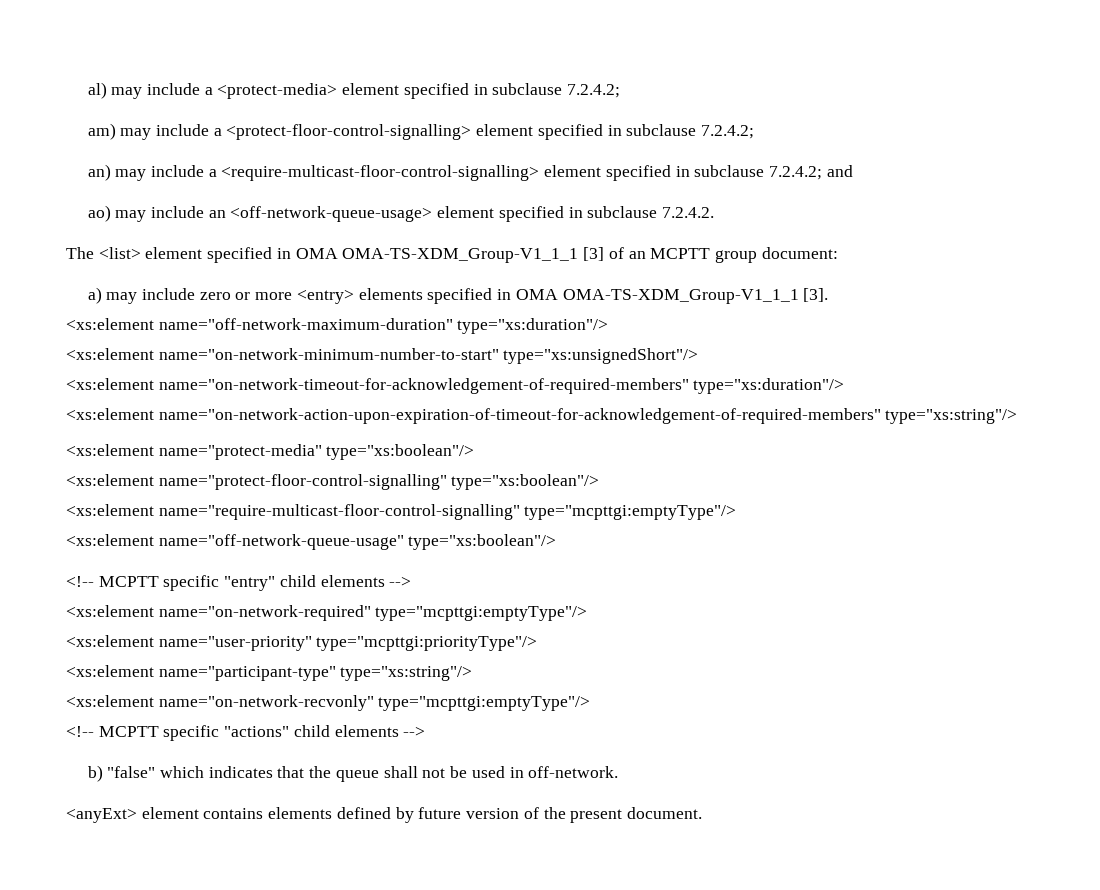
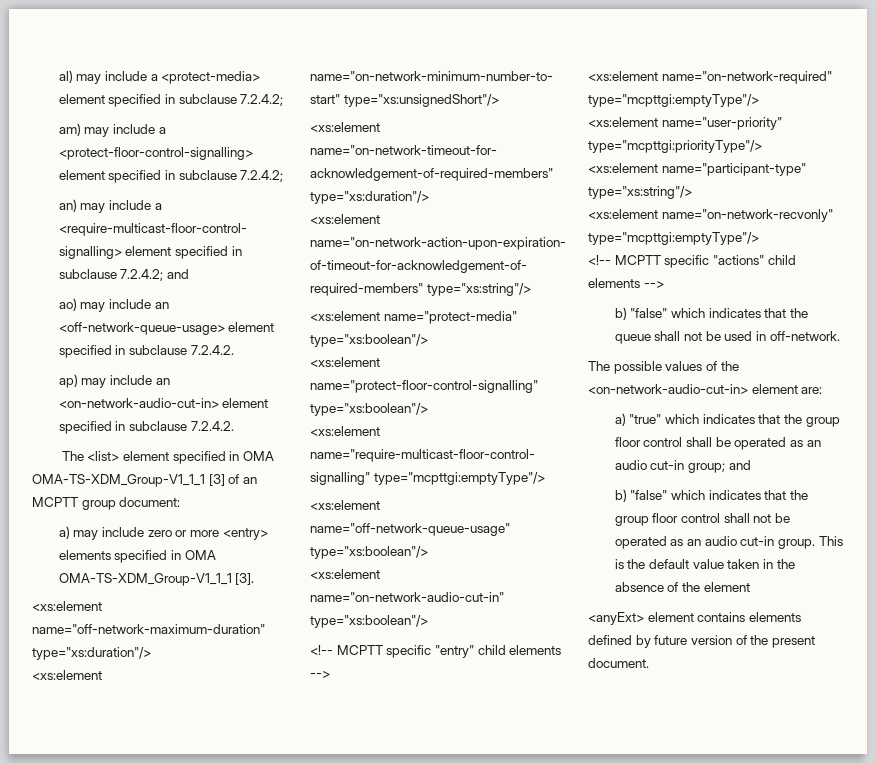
+ ap) may include an <on-network-audio-cut-in> element specified in subclause 7.2.4.2.
+ <xs:element name="on-network-audio-cut-in" type="xs:boolean"/>
+ The possible values of the <on-network-audio-cut-in> element are:
+ a) "true" which indicates that the group floor control shall be operated as an audio cut-in group; and
+ b) "false" which indicates that the group floor control shall not be operated as an audio cut-in group. This is the default value taken in the absence of the element

